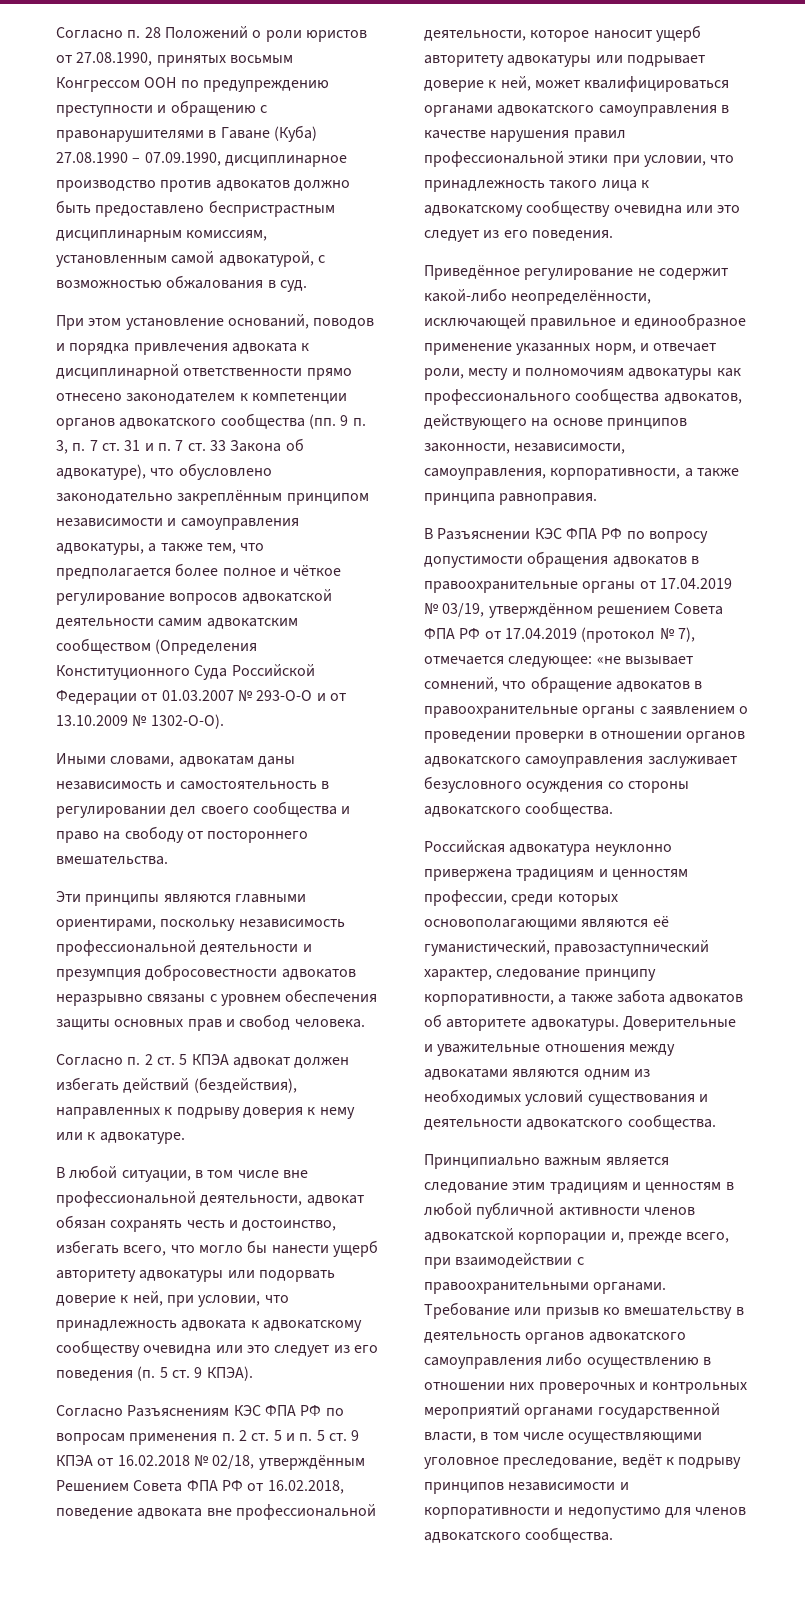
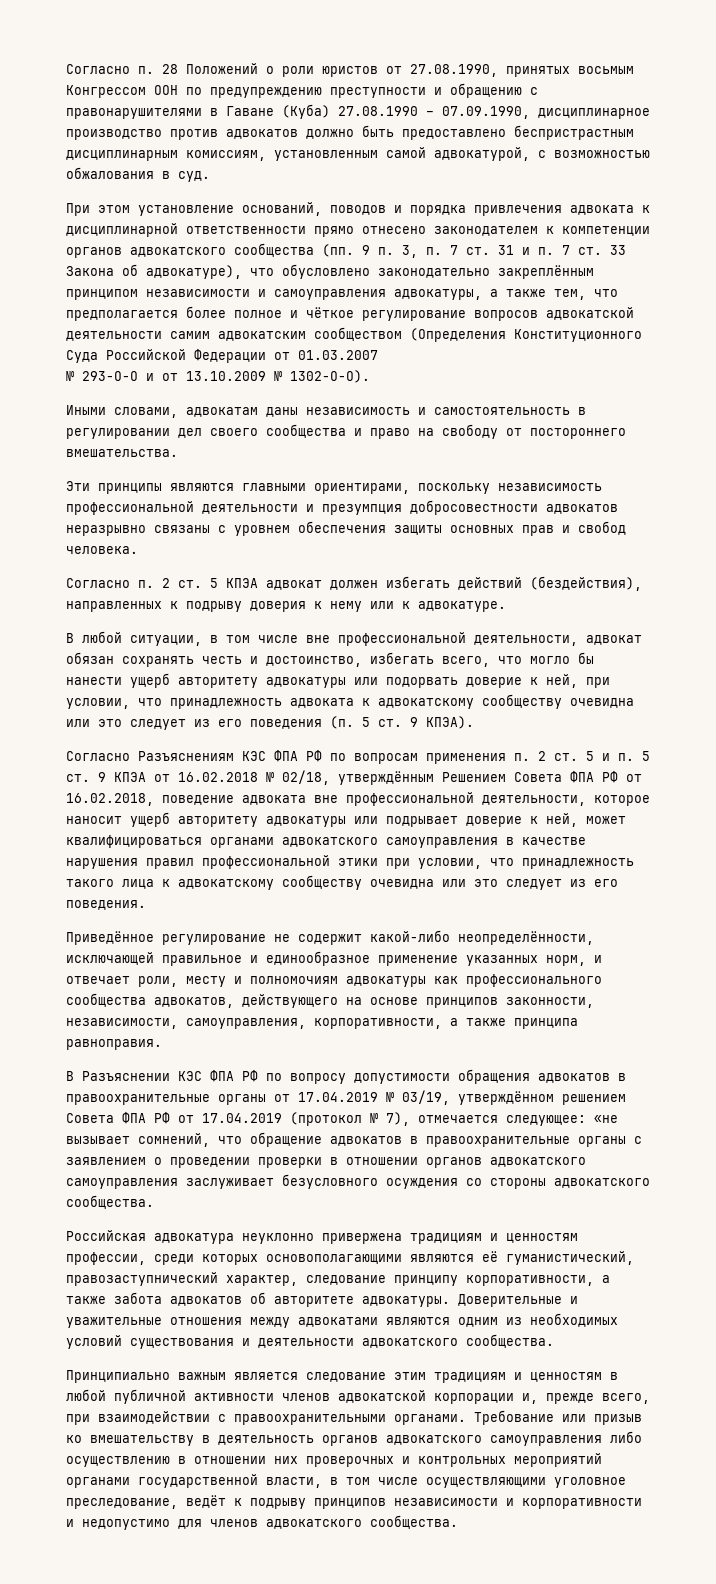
- При этом установление оснований, поводов и порядка привлечения адвоката к дисциплинарной ответственности прямо отнесено законодателем к компетенции органов адвокатского сообщества (пп. 9 п. 3, п. 7 ст. 31 и п. 7 ст. 33 Закона об адвокатуре), что обусловлено законодательно закреплённым принципом независимости и самоуправления адвокатуры, а также тем, что предполагается более полное и чёткое регулирование вопросов адвокатской деятельности самим адвокатским сообществом (Определения Конституционного Суда Российской Федерации от 01.03.2007 № 293-О-О и от 13.10.2009 № 1302-О-О).
+ При этом установление оснований, поводов и порядка привлечения адвоката к дисциплинарной ответственности прямо отнесено законодателем к компетенции органов адвокатского сообщества (пп. 9 п. 3, п. 7 ст. 31 и п. 7 ст. 33 Закона об адвокатуре), что обусловлено законодательно закреплённым принципом независимости и самоуправления адвокатуры, а также тем, что предполагается более полное и чёткое регулирование вопросов адвокатской деятельности самим адвокатским сообществом (Определения Конституционного Суда Российской Федерации от 01.03.2007
+ № 293-О-О и от 13.10.2009 № 1302-О-О).

